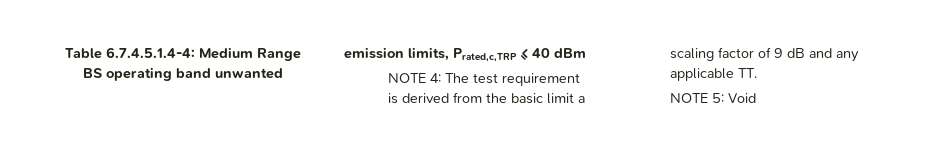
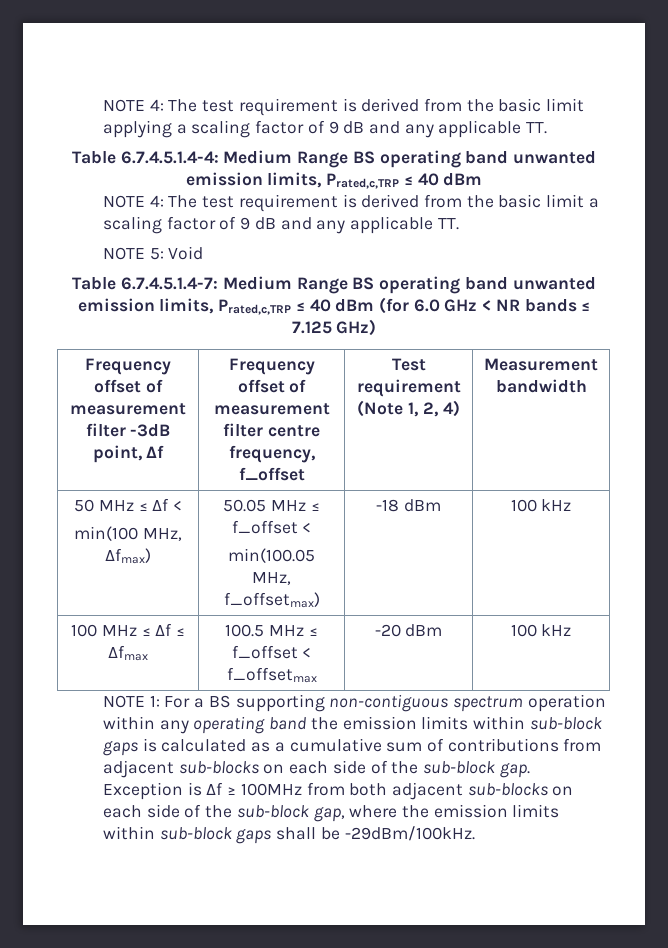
+ NOTE 4: The test requirement is derived from the basic limit applying a scaling factor of 9 dB and any applicable TT.
+ Table 6.7.4.5.1.4-7: Medium Range BS operating band unwanted emission limits, Prated,c,TRP ≤ 40 dBm (for 6.0 GHz < NR bands ≤ 7.125 GHz)
+ Frequency offset of measurement filter -3dB point, Δf | Frequency offset of measurement filter centre frequency, f_offset | Test requirement (Note 1, 2, 4) | Measurement bandwidth
+ 50 MHz ≤ Δf <
+ min(100 MHz, Δfmax) | 50.05 MHz ≤ f_offset <
+ min(100.05 MHz, f_offsetmax) | -18 dBm | 100 kHz
+ 100 MHz ≤ Δf ≤ Δfmax | 100.5 MHz ≤ f_offset < f_offsetmax | -20 dBm | 100 kHz
+ NOTE 1: For a BS supporting non-contiguous spectrum operation within any operating band the emission limits within sub-block gaps is calculated as a cumulative sum of contributions from adjacent sub-blocks on each side of the sub-block gap. Exception is Δf ≥ 100MHz from both adjacent sub-blocks on each side of the sub-block gap, where the emission limits within sub-block gaps shall be -29dBm/100kHz.

